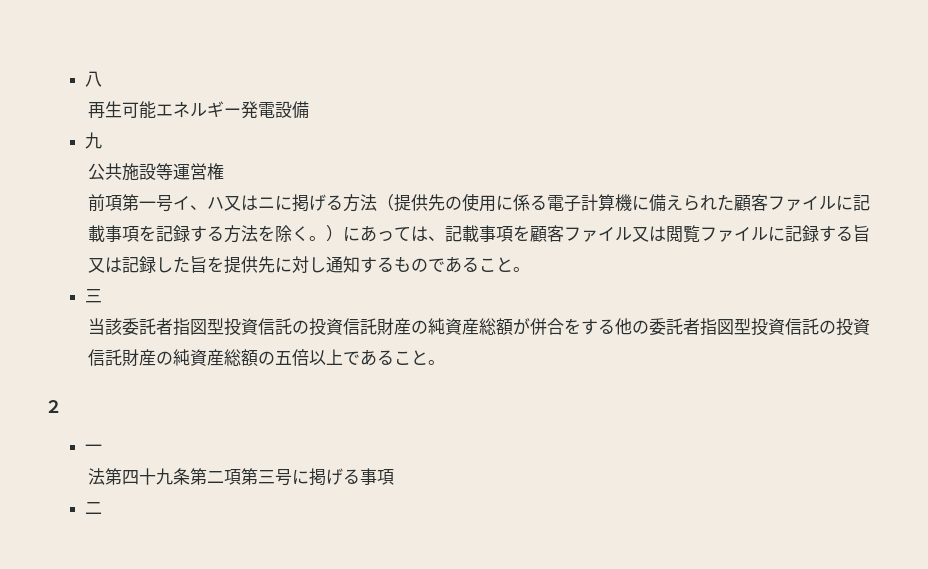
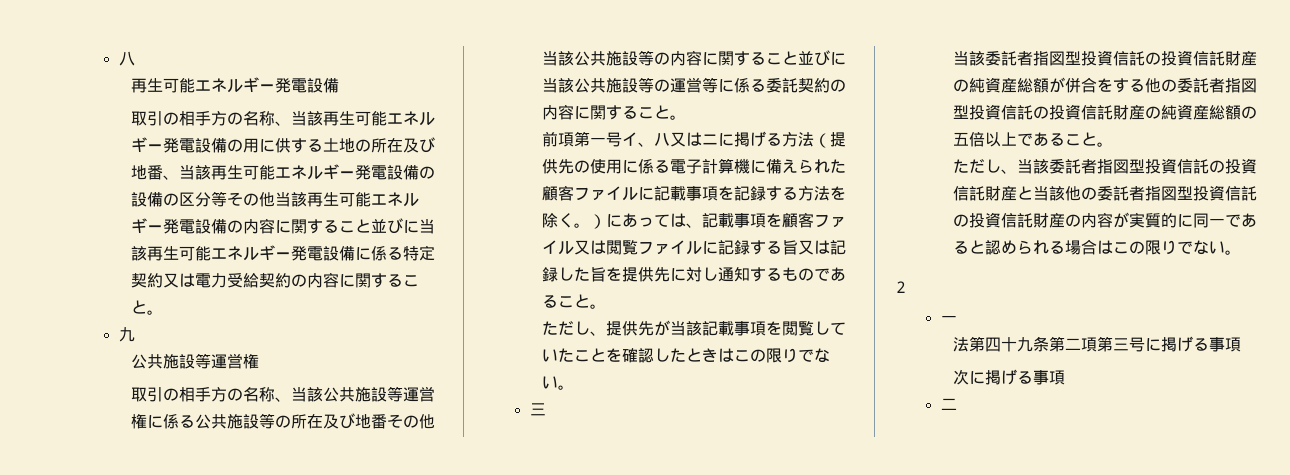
+ 取引の相手方の名称、当該再生可能エネルギー発電設備の用に供する土地の所在及び地番、当該再生可能エネルギー発電設備の設備の区分等その他当該再生可能エネルギー発電設備の内容に関すること並びに当該再生可能エネルギー発電設備に係る特定契約又は電力受給契約の内容に関すること。
+ 取引の相手方の名称、当該公共施設等運営権に係る公共施設等の所在及び地番その他当該公共施設等の内容に関すること並びに当該公共施設等の運営等に係る委託契約の内容に関すること。
+ ただし、提供先が当該記載事項を閲覧していたことを確認したときはこの限りでない。
+ ただし、当該委託者指図型投資信託の投資信託財産と当該他の委託者指図型投資信託の投資信託財産の内容が実質的に同一であると認められる場合はこの限りでない。
+ 次に掲げる事項

